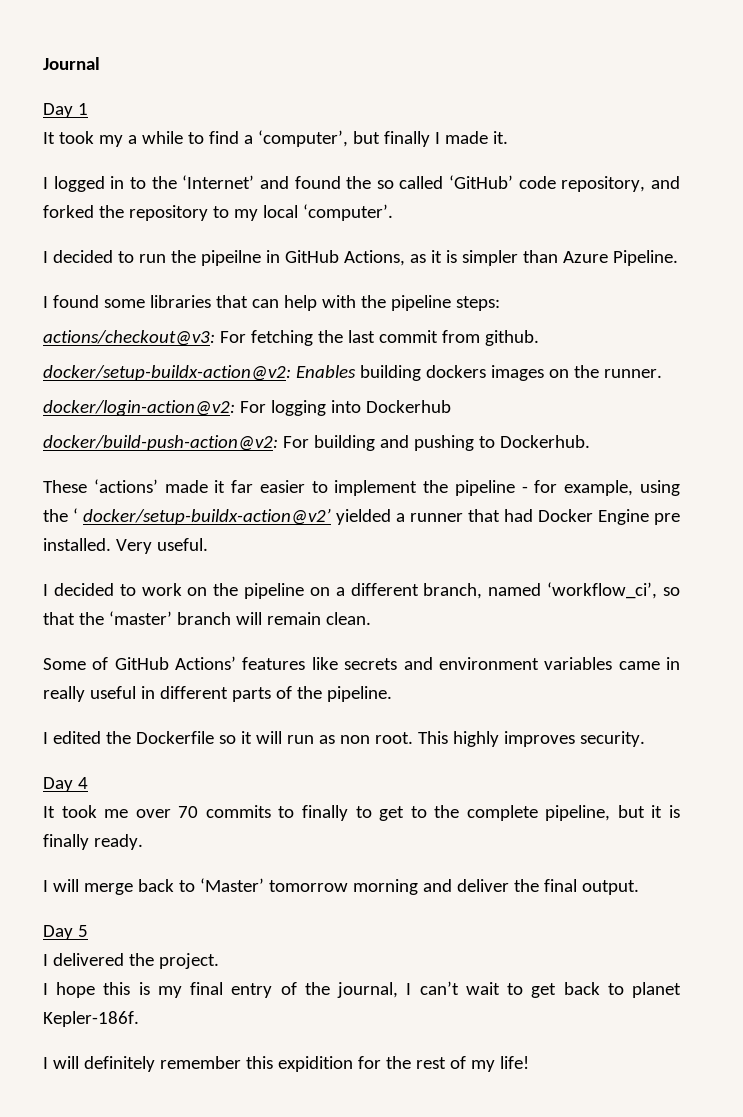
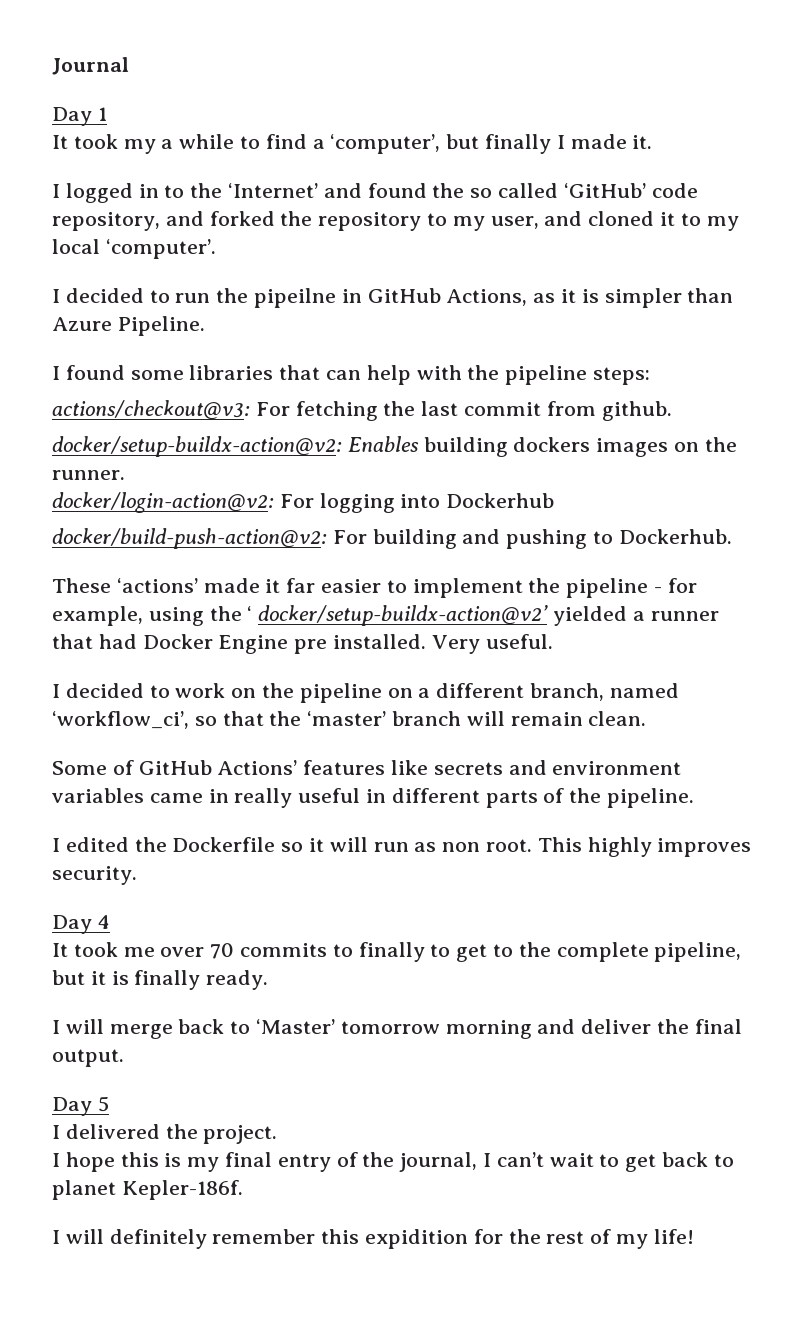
- I logged in to the ‘Internet’ and found the so called ‘GitHub’ code repository, and forked the repository to my local ‘computer’.
+ I logged in to the ‘Internet’ and found the so called ‘GitHub’ code repository, and forked the repository to my user, and cloned it to my local ‘computer’.

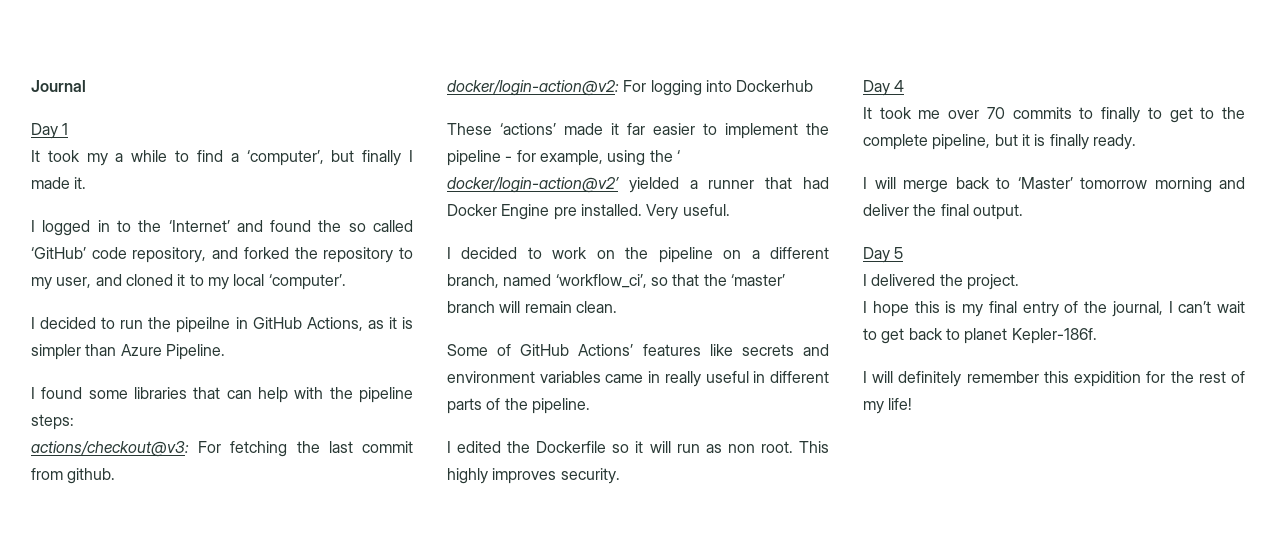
- docker/setup-buildx-action@v2: Enables building dockers images on the runner.
- docker/build-push-action@v2: For building and pushing to Dockerhub.
- These ‘actions’ made it far easier to implement the pipeline - for example, using the ‘ docker/setup-buildx-action@v2’ yielded a runner that had Docker Engine pre installed.
+ These ‘actions’ made it far easier to implement the pipeline - for example, using the ‘ docker/login-action@v2’ yielded a runner that had Docker Engine pre installed.

